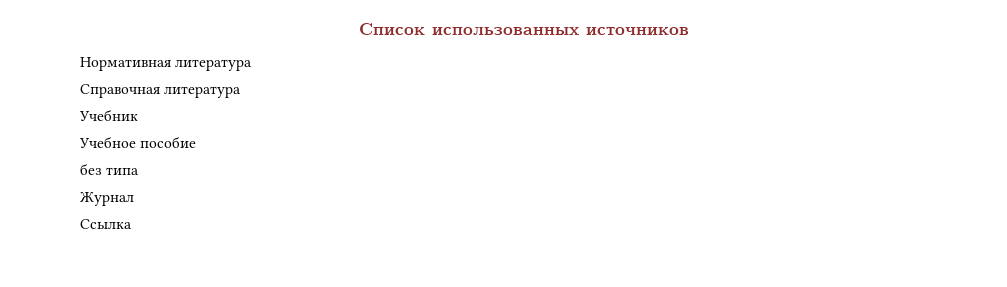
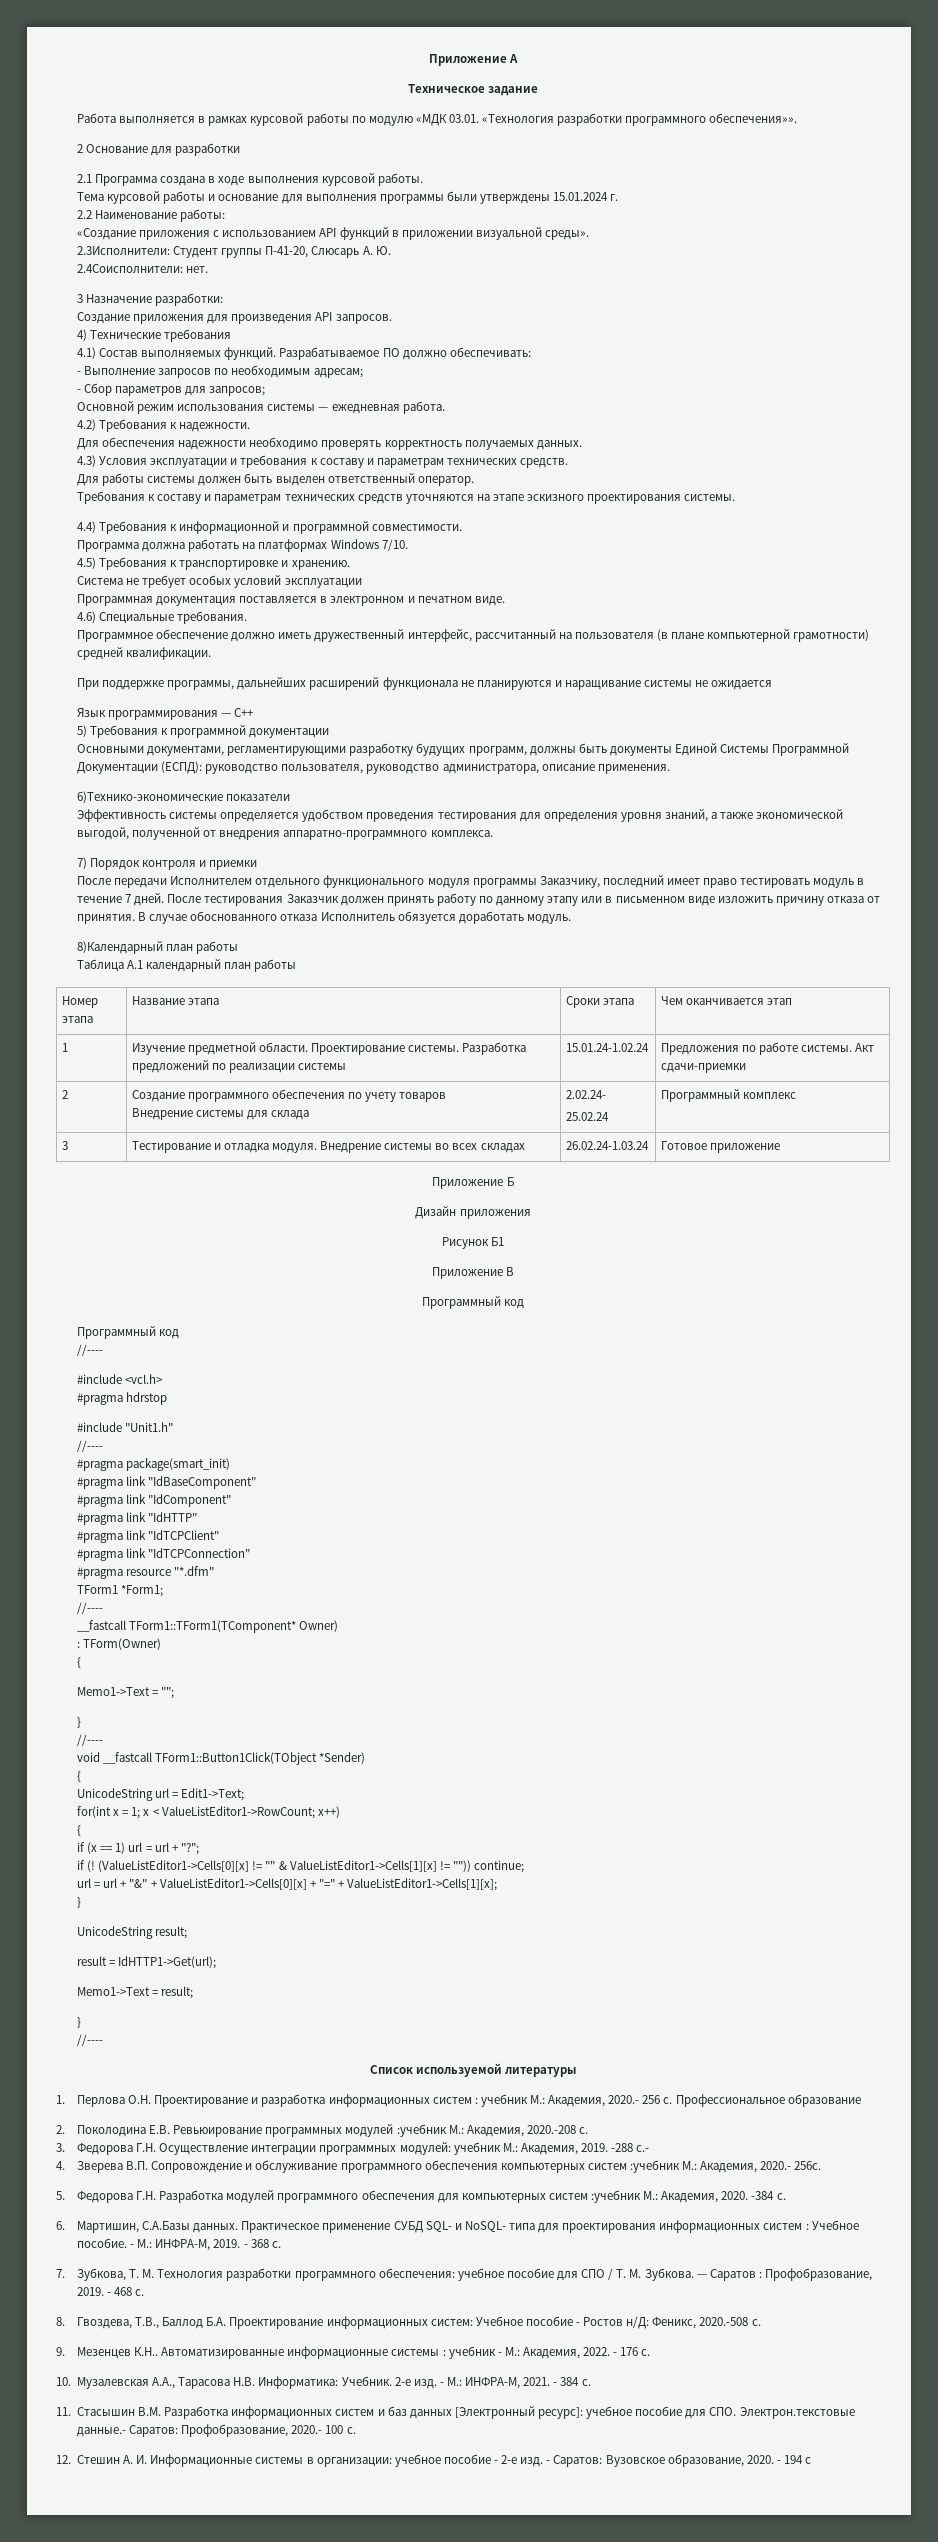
- Список использованных источников
- Нормативная литература
- Справочная литература
- Учебник
- Учебное пособие
- без типа
- Журнал
- Ссылка
+ Приложение А
+ Техническое задание
+ Работа выполняется в рамках курсовой работы по модулю «МДК 03.01. «Технология разработки программного обеспечения»».
+ 2 Основание для разработки
+ 2.1 Программа создана в ходе выполнения курсовой работы.
+ Тема курсовой работы и основание для выполнения программы были утверждены 15.01.2024 г.
+ 2.2 Наименование работы:
+ «Создание приложения с использованием API функций в приложении визуальной среды».
+ 2.3Исполнители: Студент группы П-41-20, Слюсарь А. Ю.
+ 2.4Соисполнители: нет.
+ 3 Назначение разработки:
+ Создание приложения для произведения API запросов.
+ 4) Технические требования
+ 4.1) Состав выполняемых функций. Разрабатываемое ПО должно обеспечивать:
+ - Выполнение запросов по необходимым адресам;
+ - Сбор параметров для запросов;
+ Основной режим использования системы — ежедневная работа.
+ 4.2) Требования к надежности.
+ Для обеспечения надежности необходимо проверять корректность получаемых данных.
+ 4.3) Условия эксплуатации и требования к составу и параметрам технических средств.
+ Для работы системы должен быть выделен ответственный оператор.
+ Требования к составу и параметрам технических средств уточняются на этапе эскизного проектирования системы.
+ 4.4) Требования к информационной и программной совместимости.
+ Программа должна работать на платформах Windows 7/10.
+ 4.5) Требования к транспортировке и хранению.
+ Система не требует особых условий эксплуатации
+ Программная документация поставляется в электронном и печатном виде.
+ 4.6) Специальные требования.
+ Программное обеспечение должно иметь дружественный интерфейс, рассчитанный на пользователя (в плане компьютерной грамотности) средней квалификации.
+ При поддержке программы, дальнейших расширений функционала не планируются и наращивание системы не ожидается
+ Язык программирования — С++
+ 5) Требования к программной документации
+ Основными документами, регламентирующими разработку будущих программ, должны быть документы Единой Системы Программной Документации (ЕСПД): руководство пользователя, руководство администратора, описание применения.
+ 6)Технико-экономические показатели
+ Эффективность системы определяется удобством проведения тестирования для определения уровня знаний, а также экономической выгодой, полученной от внедрения аппаратно-программного комплекса.
+ 7) Порядок контроля и приемки
+ После передачи Исполнителем отдельного функционального модуля программы Заказчику, последний имеет право тестировать модуль в течение 7 дней. После тестирования Заказчик должен принять работу по данному этапу или в письменном виде изложить причину отказа от принятия. В случае обоснованного отказа Исполнитель обязуется доработать модуль.
+ 8)Календарный план работы
+ Таблица А.1 календарный план работы
+ Номер этапа | Название этапа | Сроки этапа | Чем оканчивается этап
+ 1 | Изучение предметной области. Проектирование системы. Разработка предложений по реализации системы | 15.01.24-1.02.24 | Предложения по работе системы. Акт сдачи-приемки
+ 2 | Создание программного обеспечения по учету товаров
+ Внедрение системы для склада | 2.02.24-
+ 25.02.24 | Программный комплекс
+ 3 | Тестирование и отладка модуля. Внедрение системы во всех складах | 26.02.24-1.03.24 | Готовое приложение
+ Приложение Б
+ Дизайн приложения
+ Рисунок Б1
+ Приложение В
+ Программный код
+ Программный код
+ //----
+ #include <vcl.h>
+ #pragma hdrstop
+ #include "Unit1.h"
+ //----
+ #pragma package(smart_init)
+ #pragma link "IdBaseComponent"
+ #pragma link "IdComponent"
+ #pragma link "IdHTTP"
+ #pragma link "IdTCPClient"
+ #pragma link "IdTCPConnection"
+ #pragma resource "*.dfm"
+ TForm1 *Form1;
+ //----
+ __fastcall TForm1::TForm1(TComponent* Owner)
+ : TForm(Owner)
+ {
+ Memo1->Text = "";
+ }
+ //----
+ void __fastcall TForm1::Button1Click(TObject *Sender)
+ {
+ UnicodeString url = Edit1->Text;
+ for(int x = 1; x < ValueListEditor1->RowCount; x++)
+ {
+ if (x == 1) url = url + "?";
+ if (! (ValueListEditor1->Cells[0][x] != "" & ValueListEditor1->Cells[1][x] != "")) continue;
+ url = url + "&" + ValueListEditor1->Cells[0][x] + "=" + ValueListEditor1->Cells[1][x];
+ }
+ UnicodeString result;
+ result = IdHTTP1->Get(url);
+ Memo1->Text = result;
+ }
+ //----
+ Список используемой литературы
+ 1. Перлова О.Н. Проектирование и разработка информационных систем : учебник М.: Академия, 2020.- 256 с. Профессиональное образование
+ 2. Поколодина Е.В. Ревьюирование программных модулей :учебник М.: Академия, 2020.-208 с.
+ 3. Федорова Г.Н. Осуществление интеграции программных модулей: учебник М.: Академия, 2019. -288 с.-
+ 4. Зверева В.П. Сопровождение и обслуживание программного обеспечения компьютерных систем :учебник М.: Академия, 2020.- 256с.
+ 5. Федорова Г.Н. Разработка модулей программного обеспечения для компьютерных систем :учебник М.: Академия, 2020. -384 с.
+ 6. Мартишин, С.А.Базы данных. Практическое применение СУБД SQL- и NoSQL- типа для проектирования информационных систем : Учебное пособие. - М.: ИНФРА-М, 2019. - 368 с.
+ 7. Зубкова, Т. М. Технология разработки программного обеспечения: учебное пособие для СПО / Т. М. Зубкова. — Саратов : Профобразование, 2019. - 468 c.
+ 8. Гвоздева, Т.В., Баллод Б.А. Проектирование информационных систем: Учебное пособие - Ростов н/Д: Феникс, 2020.-508 с.
+ 9. Мезенцев К.Н.. Автоматизированные информационные системы : учебник - М.: Академия, 2022. - 176 с.
+ 10. Музалевская А.А., Тарасова Н.В. Информатика: Учебник. 2-е изд. - М.: ИНФРА-М, 2021. - 384 с.
+ 11. Стасышин В.М. Разработка информационных систем и баз данных [Электронный ресурс]: учебное пособие для СПО. Электрон.текстовые данные.- Саратов: Профобразование, 2020.- 100 c.
+ 12. Стешин А. И. Информационные системы в организации: учебное пособие - 2-е изд. - Саратов: Вузовское образование, 2020. - 194 c

